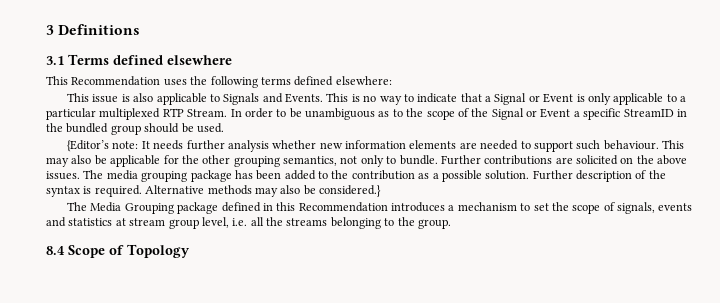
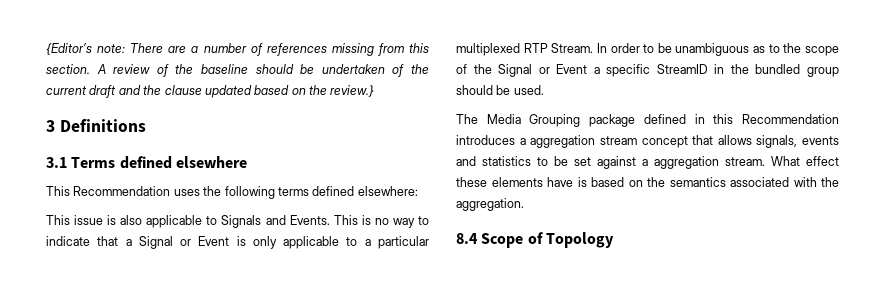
+ {Editor’s note: There are a number of references missing from this section. A review of the baseline should be undertaken of the current draft and the clause updated based on the review.}
- {Editor’s note: It needs further analysis whether new information elements are needed to support such behaviour. This may also be applicable for the other grouping semantics, not only to bundle. Further contributions are solicited on the above issues. The media grouping package has been added to the contribution as a possible solution. Further description of the syntax is required. Alternative methods may also be considered.}
- The Media Grouping package defined in this Recommendation introduces a mechanism to set the scope of signals, events and statistics at stream group level, i.e. all the streams belonging to the group.
+ The Media Grouping package defined in this Recommendation introduces a aggregation stream concept that allows signals, events and statistics to be set against a aggregation stream. What effect these elements have is based on the semantics associated with the aggregation.

